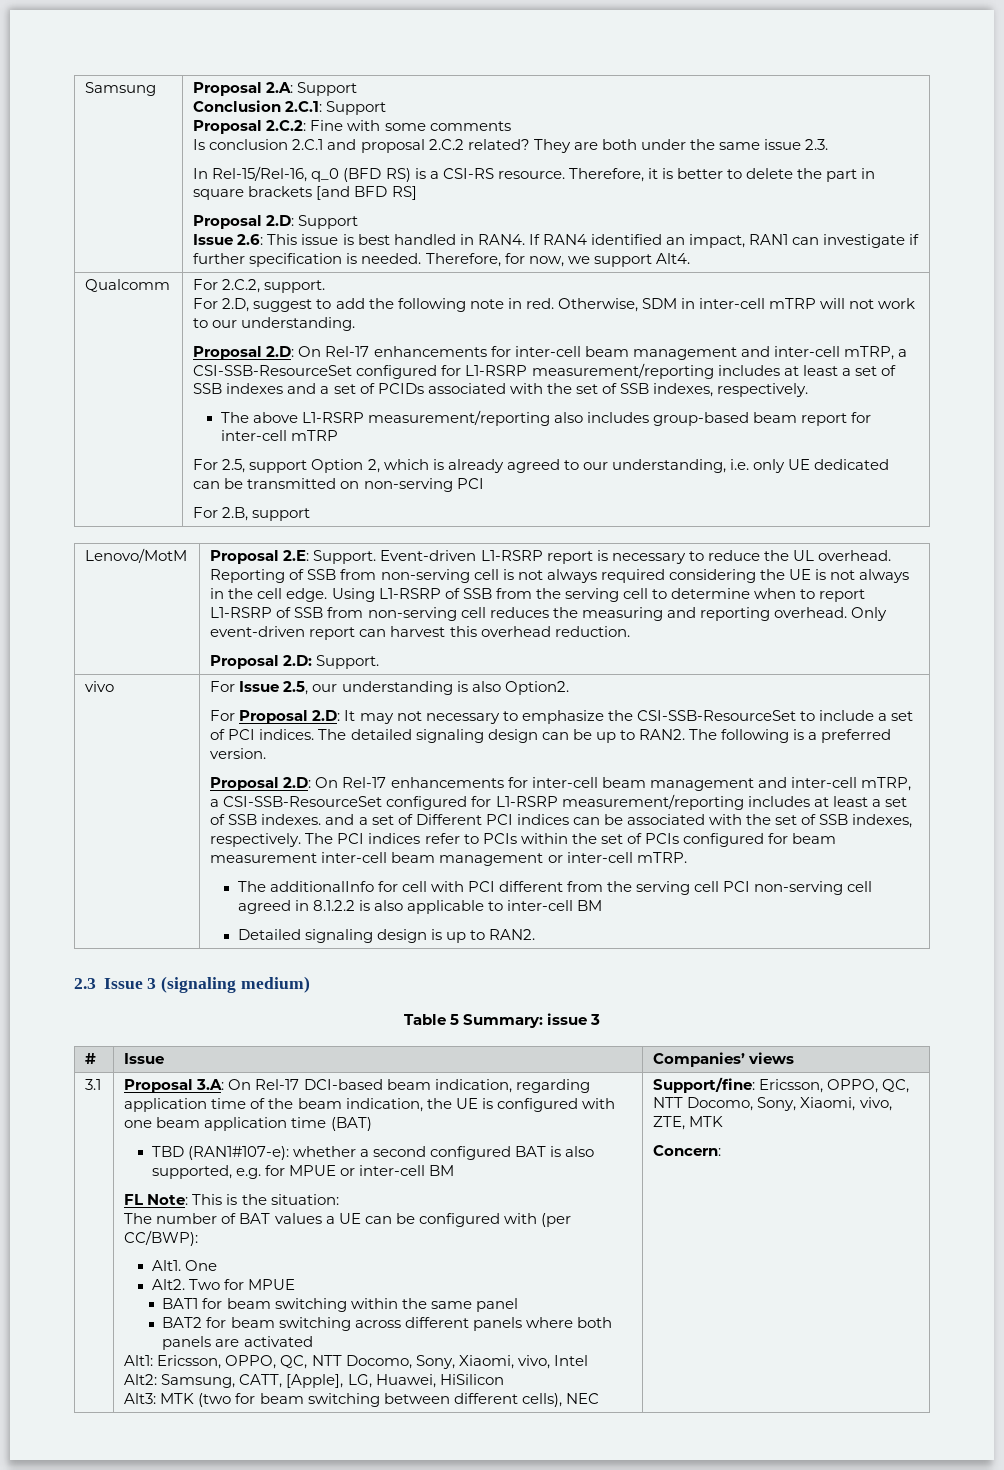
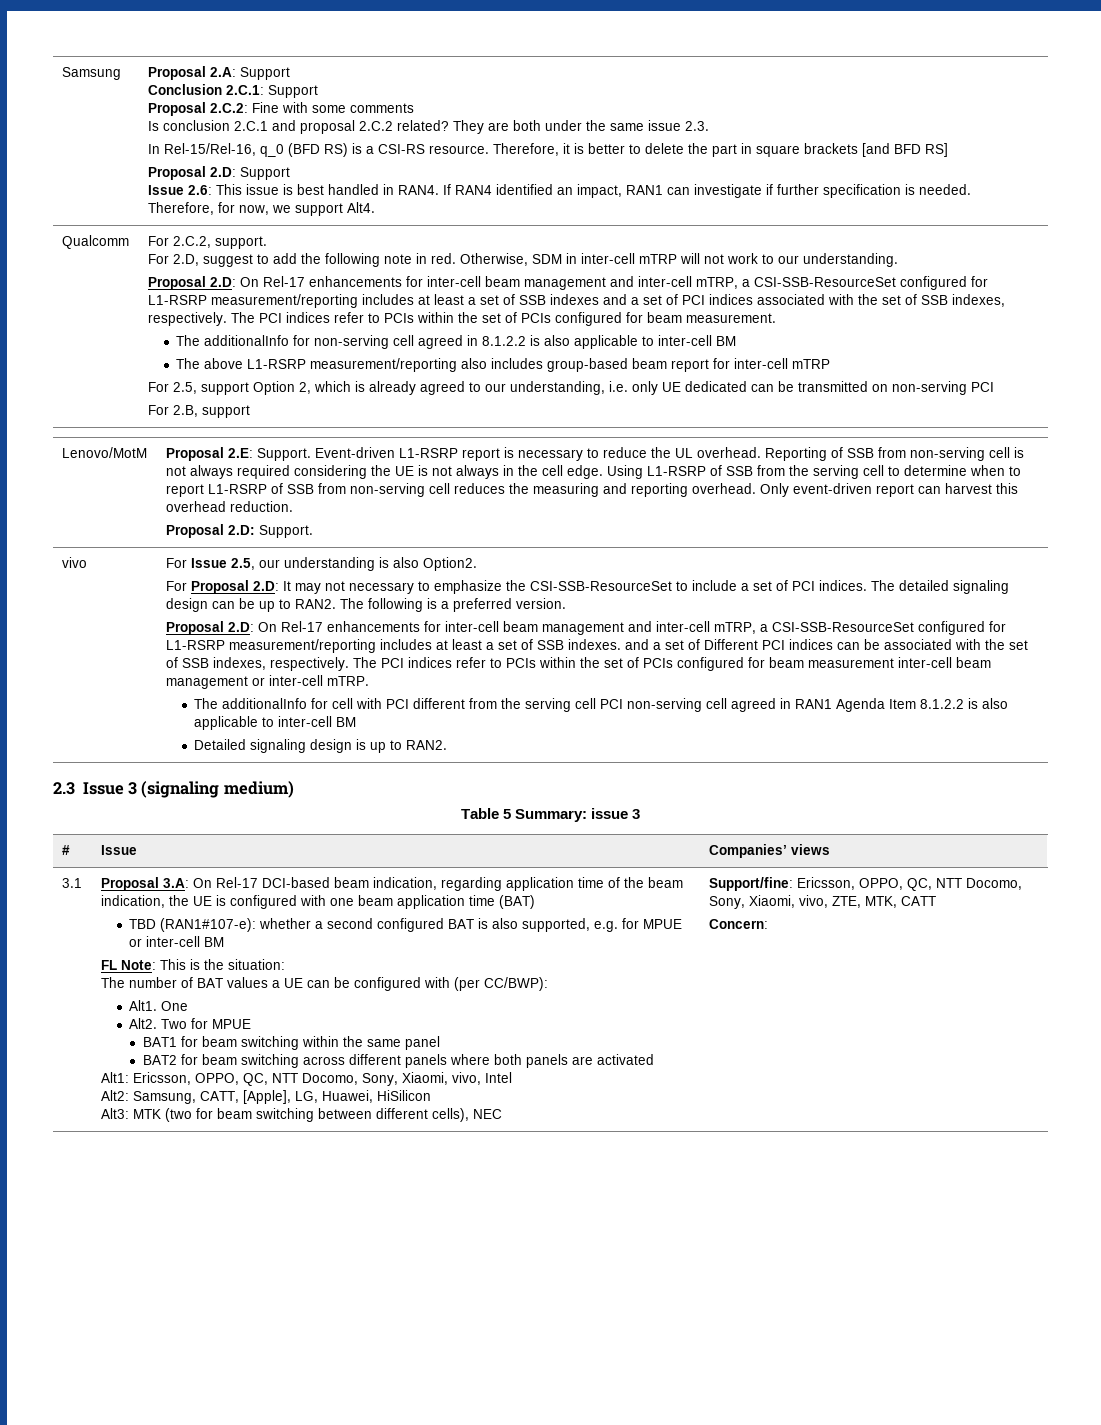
- Proposal 2.D: On Rel-17 enhancements for inter-cell beam management and inter-cell mTRP, a CSI-SSB-ResourceSet configured for L1-RSRP measurement/reporting includes at least a set of SSB indexes and a set of PCIDs associated with the set of SSB indexes, respectively.
+ Proposal 2.D: On Rel-17 enhancements for inter-cell beam management and inter-cell mTRP, a CSI-SSB-ResourceSet configured for L1-RSRP measurement/reporting includes at least a set of SSB indexes and a set of PCI indices associated with the set of SSB indexes, respectively. The PCI indices refer to PCIs within the set of PCIs configured for beam measurement.
+ The additionalInfo for non-serving cell agreed in 8.1.2.2 is also applicable to inter-cell BM
- The additionalInfo for cell with PCI different from the serving cell PCI non-serving cell agreed in 8.1.2.2 is also applicable to inter-cell BM
+ The additionalInfo for cell with PCI different from the serving cell PCI non-serving cell agreed in RAN1 Agenda Item 8.1.2.2 is also applicable to inter-cell BM
- Support/fine: Ericsson, OPPO, QC, NTT Docomo, Sony, Xiaomi, vivo, ZTE, MTK
+ Support/fine: Ericsson, OPPO, QC, NTT Docomo, Sony, Xiaomi, vivo, ZTE, MTK, CATT

